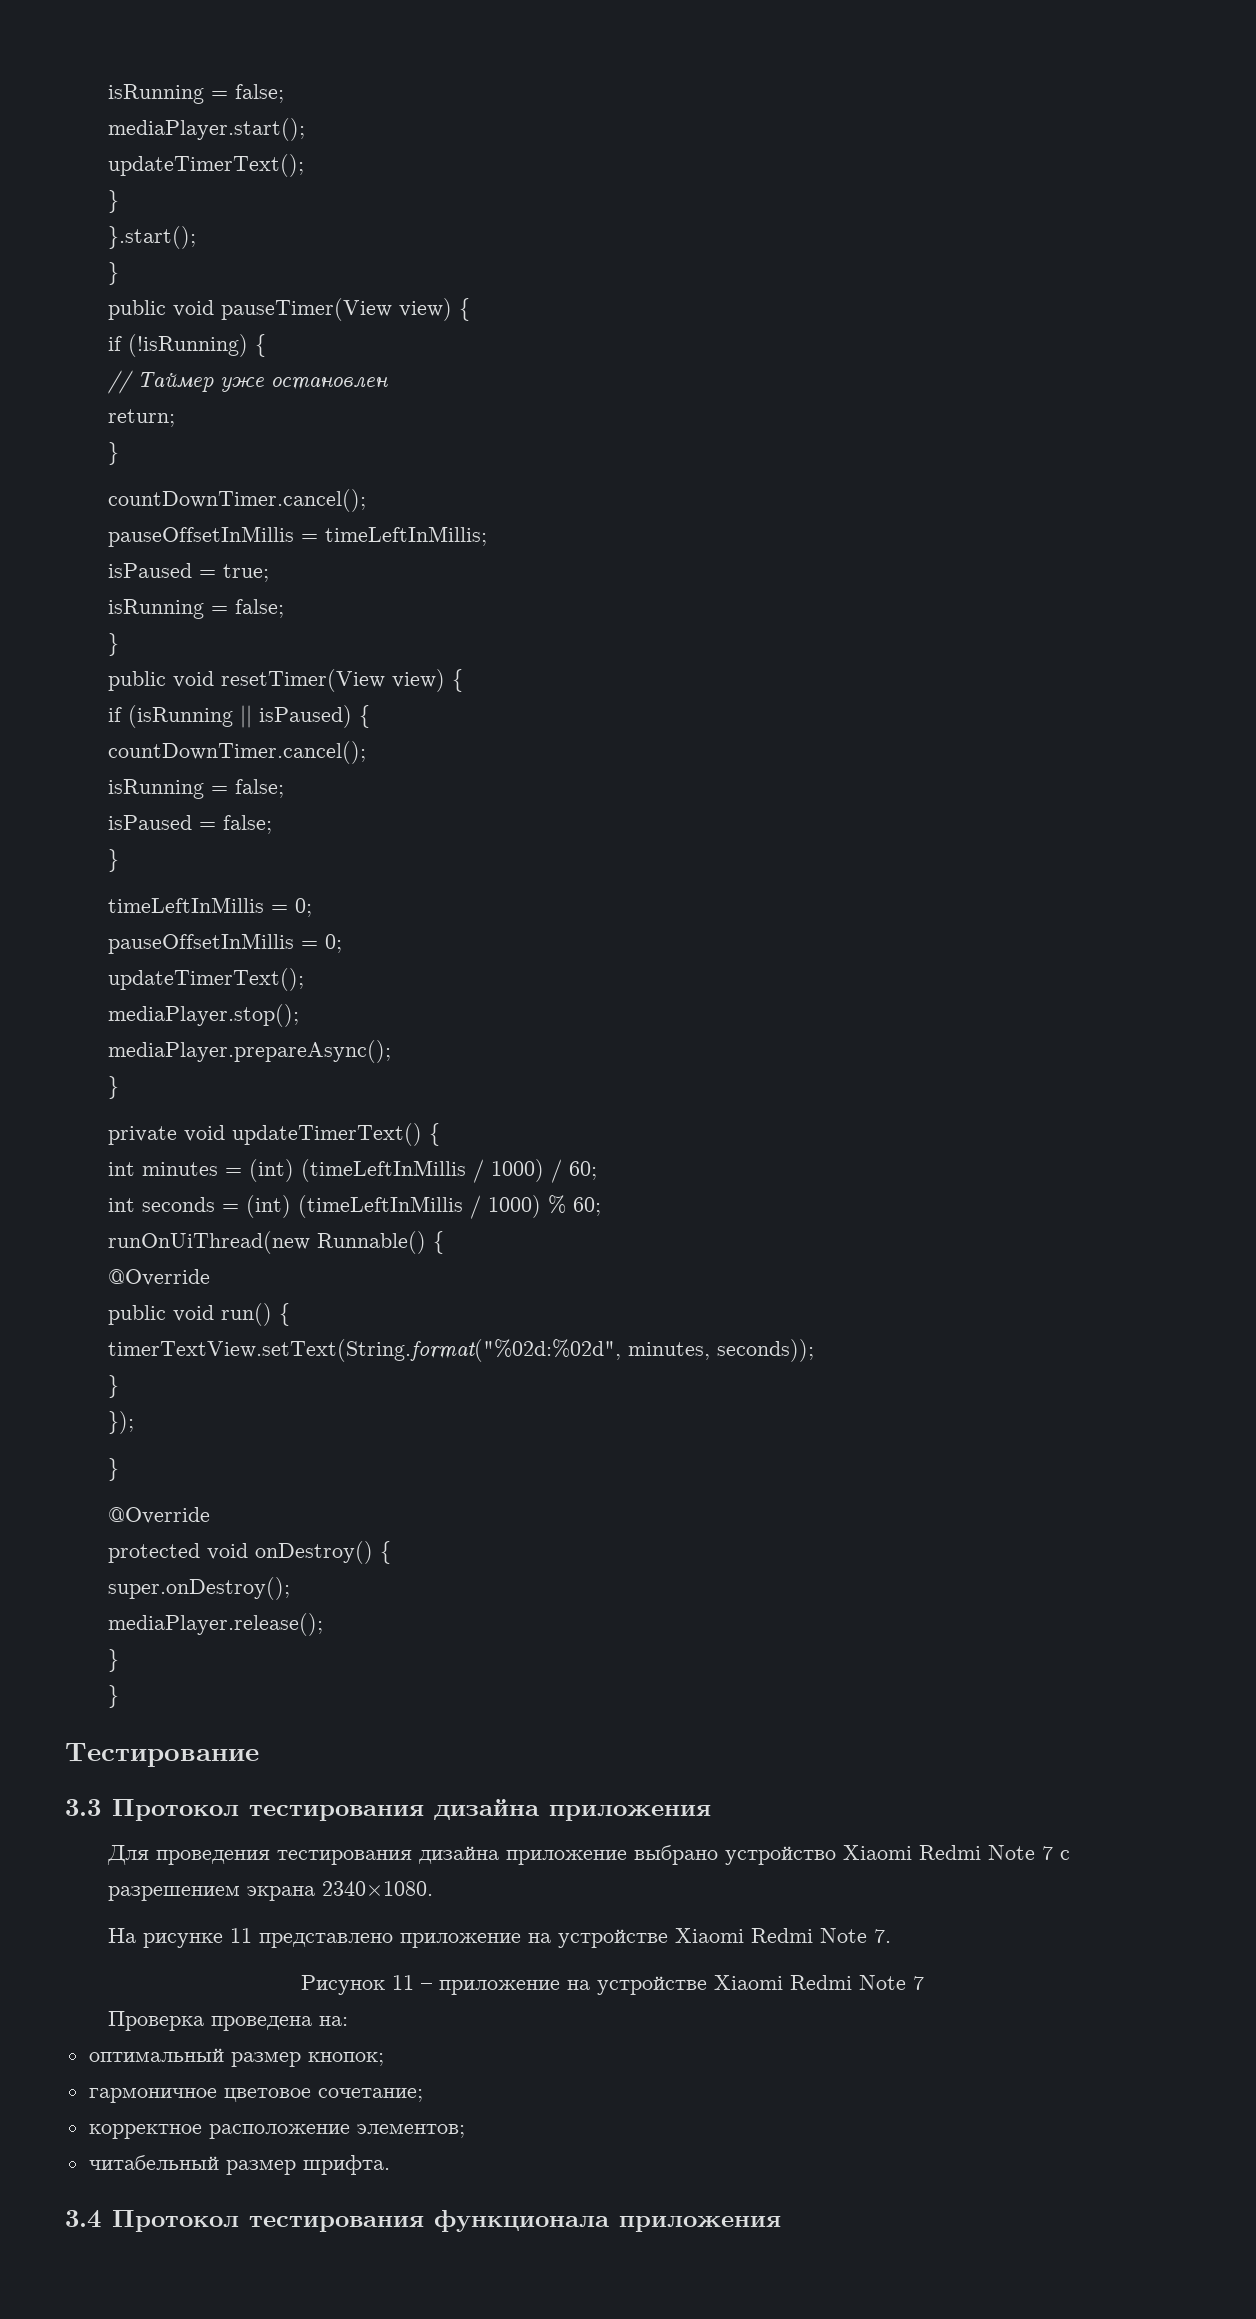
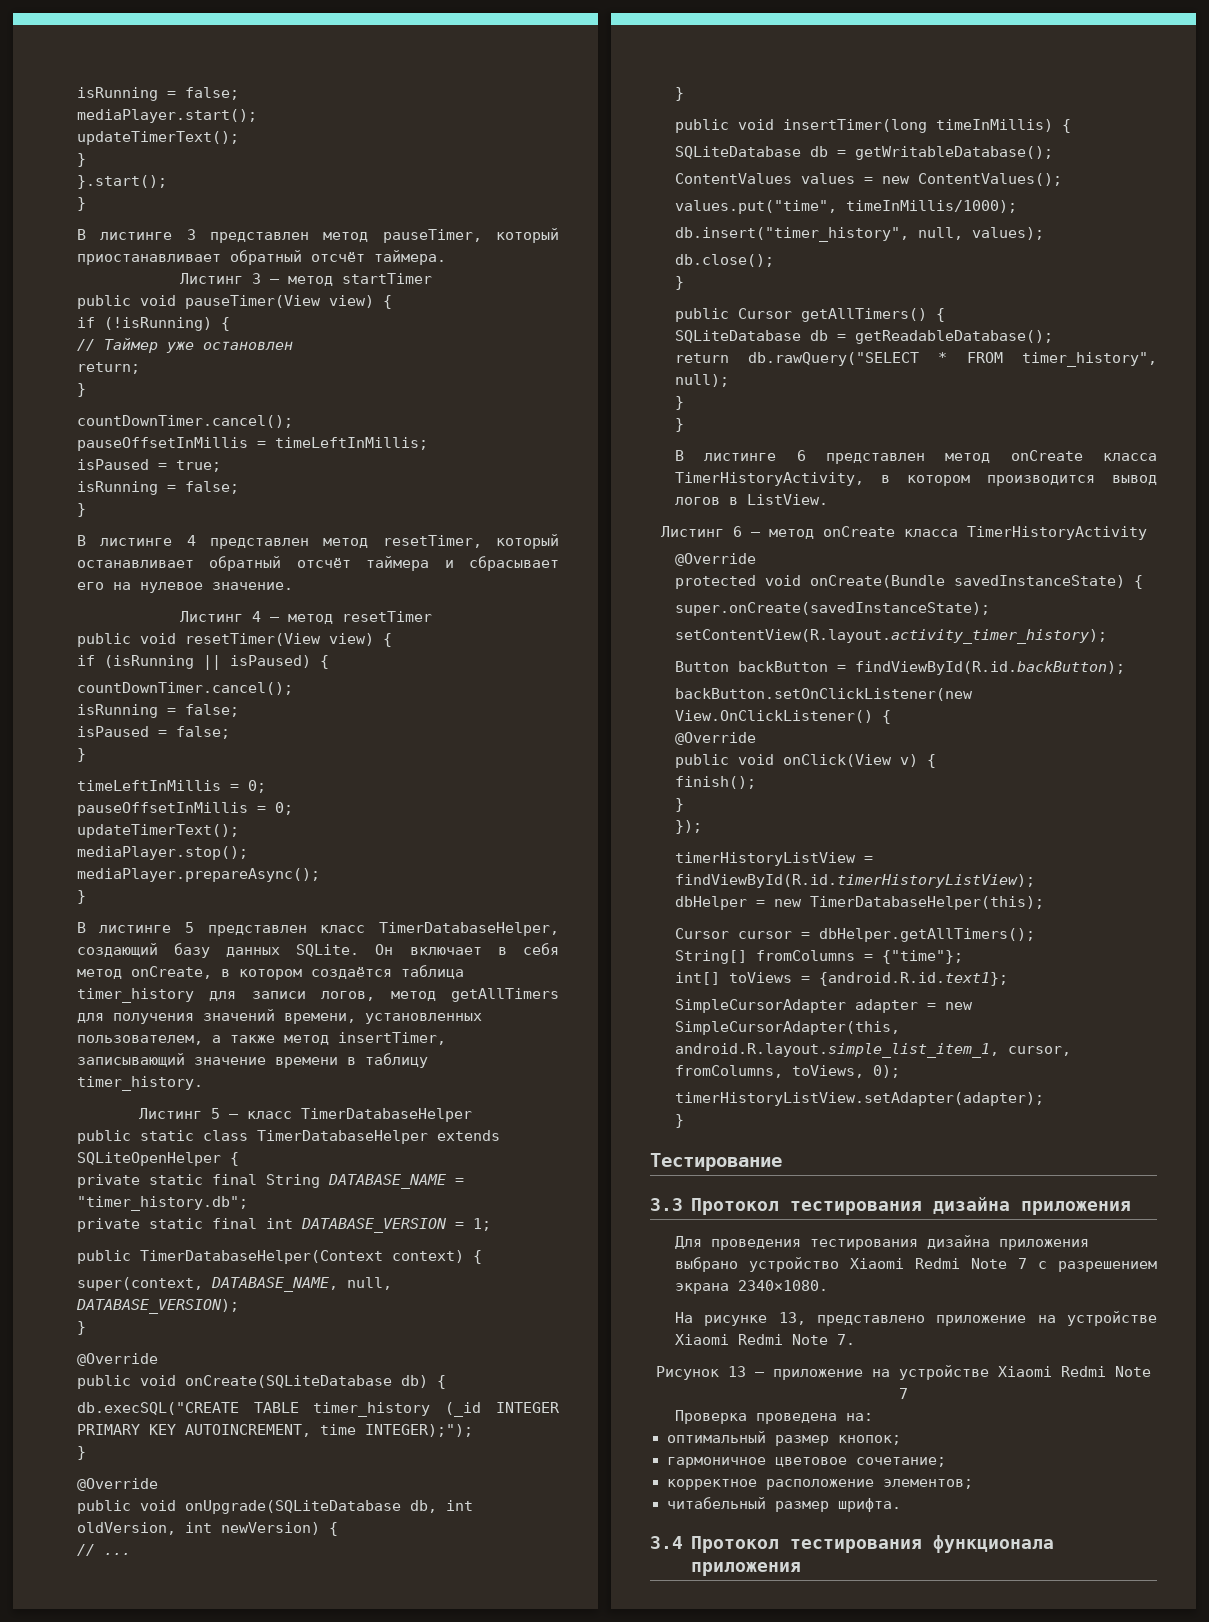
+ В листинге 3 представлен метод pauseTimer, который приостанавливает обратный отсчёт таймера.
+ Листинг 3 – метод startTimer
+ В листинге 4 представлен метод resetTimer, который останавливает обратный отсчёт таймера и сбрасывает его на нулевое значение.
+ Листинг 4 – метод resetTimer
- private void updateTimerText() {
- int minutes = (int) (timeLeftInMillis / 1000) / 60;
- int seconds = (int) (timeLeftInMillis / 1000) % 60;
- runOnUiThread(new Runnable() {
+ В листинге 5 представлен класс TimerDatabaseHelper, создающий базу данных SQLite. Он включает в себя метод onCreate, в котором создаётся таблица timer_history для записи логов, метод getAllTimers для получения значений времени, установленных пользователем, а также метод insertTimer, записывающий значение времени в таблицу timer_history.
+ Листинг 5 – класс TimerDatabaseHelper
+ public static class TimerDatabaseHelper extends SQLiteOpenHelper {
+ private static final String DATABASE_NAME = "timer_history.db";
+ private static final int DATABASE_VERSION = 1;
+ public TimerDatabaseHelper(Context context) {
+ super(context, DATABASE_NAME, null, DATABASE_VERSION);
+ }
+ @Override
+ public void onCreate(SQLiteDatabase db) {
+ db.execSQL("CREATE TABLE timer_history (_id INTEGER PRIMARY KEY AUTOINCREMENT, time INTEGER);");
+ }
+ @Override
+ public void onUpgrade(SQLiteDatabase db, int oldVersion, int newVersion) {
+ // ...
+ }
+ public void insertTimer(long timeInMillis) {
+ SQLiteDatabase db = getWritableDatabase();
+ ContentValues values = new ContentValues();
+ values.put("time", timeInMillis/1000);
+ db.insert("timer_history", null, values);
+ db.close();
+ }
+ public Cursor getAllTimers() {
+ SQLiteDatabase db = getReadableDatabase();
+ return db.rawQuery("SELECT * FROM timer_history", null);
+ }
+ }
+ В листинге 6 представлен метод onCreate класса TimerHistoryActivity, в котором производится вывод логов в ListView.
+ Листинг 6 – метод onCreate класса TimerHistoryActivity
+ @Override
+ protected void onCreate(Bundle savedInstanceState) {
+ super.onCreate(savedInstanceState);
+ setContentView(R.layout.activity_timer_history);
+ Button backButton = findViewById(R.id.backButton);
+ backButton.setOnClickListener(new View.OnClickListener() {
- public void run() {
- timerTextView.setText(String.format("%02d:%02d", minutes, seconds));
+ public void onClick(View v) {
+ finish();
  });
- }
- @Override
- protected void onDestroy() {
- super.onDestroy();
- mediaPlayer.release();
- }
+ timerHistoryListView = findViewById(R.id.timerHistoryListView);
+ dbHelper = new TimerDatabaseHelper(this);
+ Cursor cursor = dbHelper.getAllTimers();
+ String[] fromColumns = {"time"};
+ int[] toViews = {android.R.id.text1};
+ SimpleCursorAdapter adapter = new SimpleCursorAdapter(this, android.R.layout.simple_list_item_1, cursor, fromColumns, toViews, 0);
+ timerHistoryListView.setAdapter(adapter);
- Для проведения тестирования дизайна приложение выбрано устройство Xiaomi Redmi Note 7 c разрешением экрана 2340×1080.
+ Для проведения тестирования дизайна приложения выбрано устройство Xiaomi Redmi Note 7 c разрешением экрана 2340×1080.
- На рисунке 11 представлено приложение на устройстве Xiaomi Redmi Note 7.
+ На рисунке 13, представлено приложение на устройстве Xiaomi Redmi Note 7.
- Рисунок 11 – приложение на устройстве Xiaomi Redmi Note 7
+ Рисунок 13 – приложение на устройстве Xiaomi Redmi Note 7

